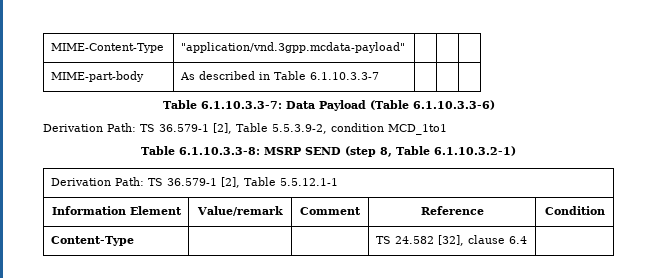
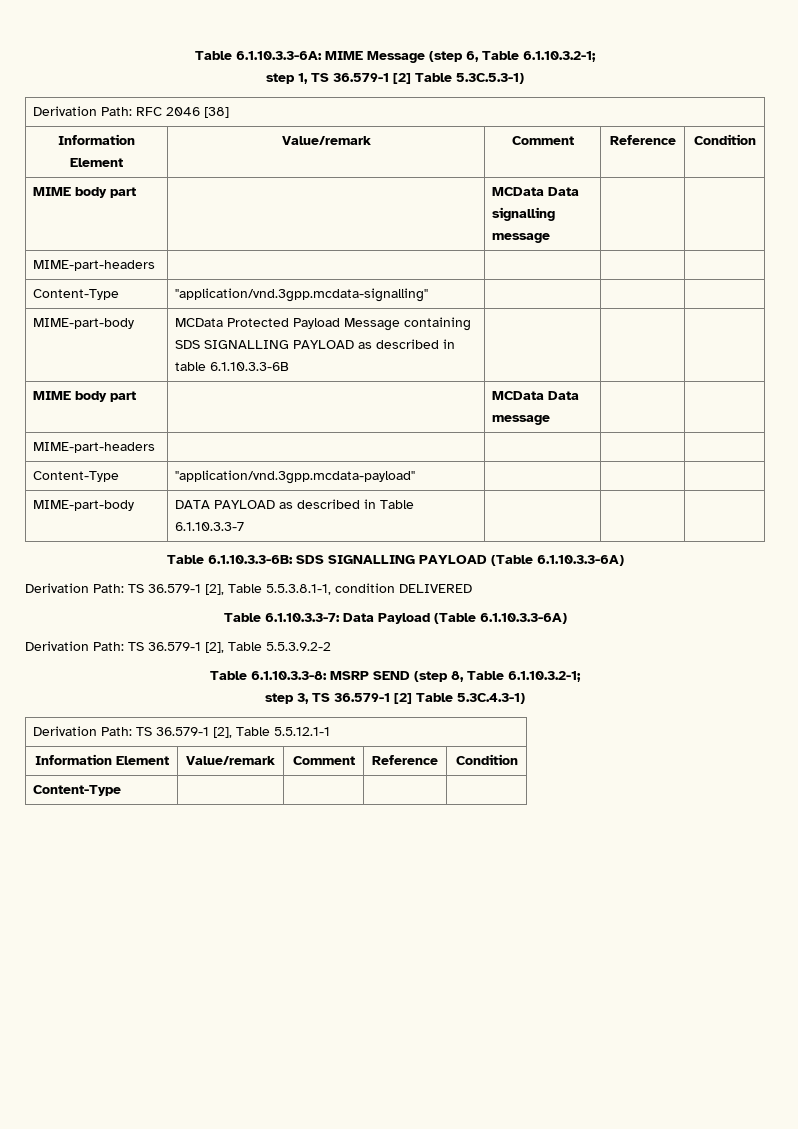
- MIME-Content-Type | "application/vnd.3gpp.mcdata-payload" | | |
+ Table 6.1.10.3.3-6A: MIME Message (step 6, Table 6.1.10.3.2-1;
+ step 1, TS 36.579-1 [2] Table 5.3C.5.3-1)
+ Derivation Path: RFC 2046 [38]
+ Information Element | Value/remark | Comment | Reference | Condition
+ MIME body part | | MCData Data signalling message | |
+ MIME-part-headers | | | |
+ Content-Type | "application/vnd.3gpp.mcdata-signalling" | | |
+ MIME-part-body | MCData Protected Payload Message containing SDS SIGNALLING PAYLOAD as described in table 6.1.10.3.3-6B | | |
+ MIME body part | | MCData Data message | |
+ MIME-part-headers | | | |
+ Content-Type | "application/vnd.3gpp.mcdata-payload" | | |
- MIME-part-body | As described in Table 6.1.10.3.3-7 | | |
+ MIME-part-body | DATA PAYLOAD as described in Table 6.1.10.3.3-7 | | |
- Table 6.1.10.3.3-7: Data Payload (Table 6.1.10.3.3-6)
- Derivation Path: TS 36.579-1 [2], Table 5.5.3.9-2, condition MCD_1to1
+ Table 6.1.10.3.3-6B: SDS SIGNALLING PAYLOAD (Table 6.1.10.3.3-6A)
+ Derivation Path: TS 36.579-1 [2], Table 5.5.3.8.1-1, condition DELIVERED
+ Table 6.1.10.3.3-7: Data Payload (Table 6.1.10.3.3-6A)
+ Derivation Path: TS 36.579-1 [2], Table 5.5.3.9.2-2
- Table 6.1.10.3.3-8: MSRP SEND (step 8, Table 6.1.10.3.2-1)
+ Table 6.1.10.3.3-8: MSRP SEND (step 8, Table 6.1.10.3.2-1;
+ step 3, TS 36.579-1 [2] Table 5.3C.4.3-1)
- Content-Type | | | TS 24.582 [32], clause 6.4 |
+ Content-Type | | | |

